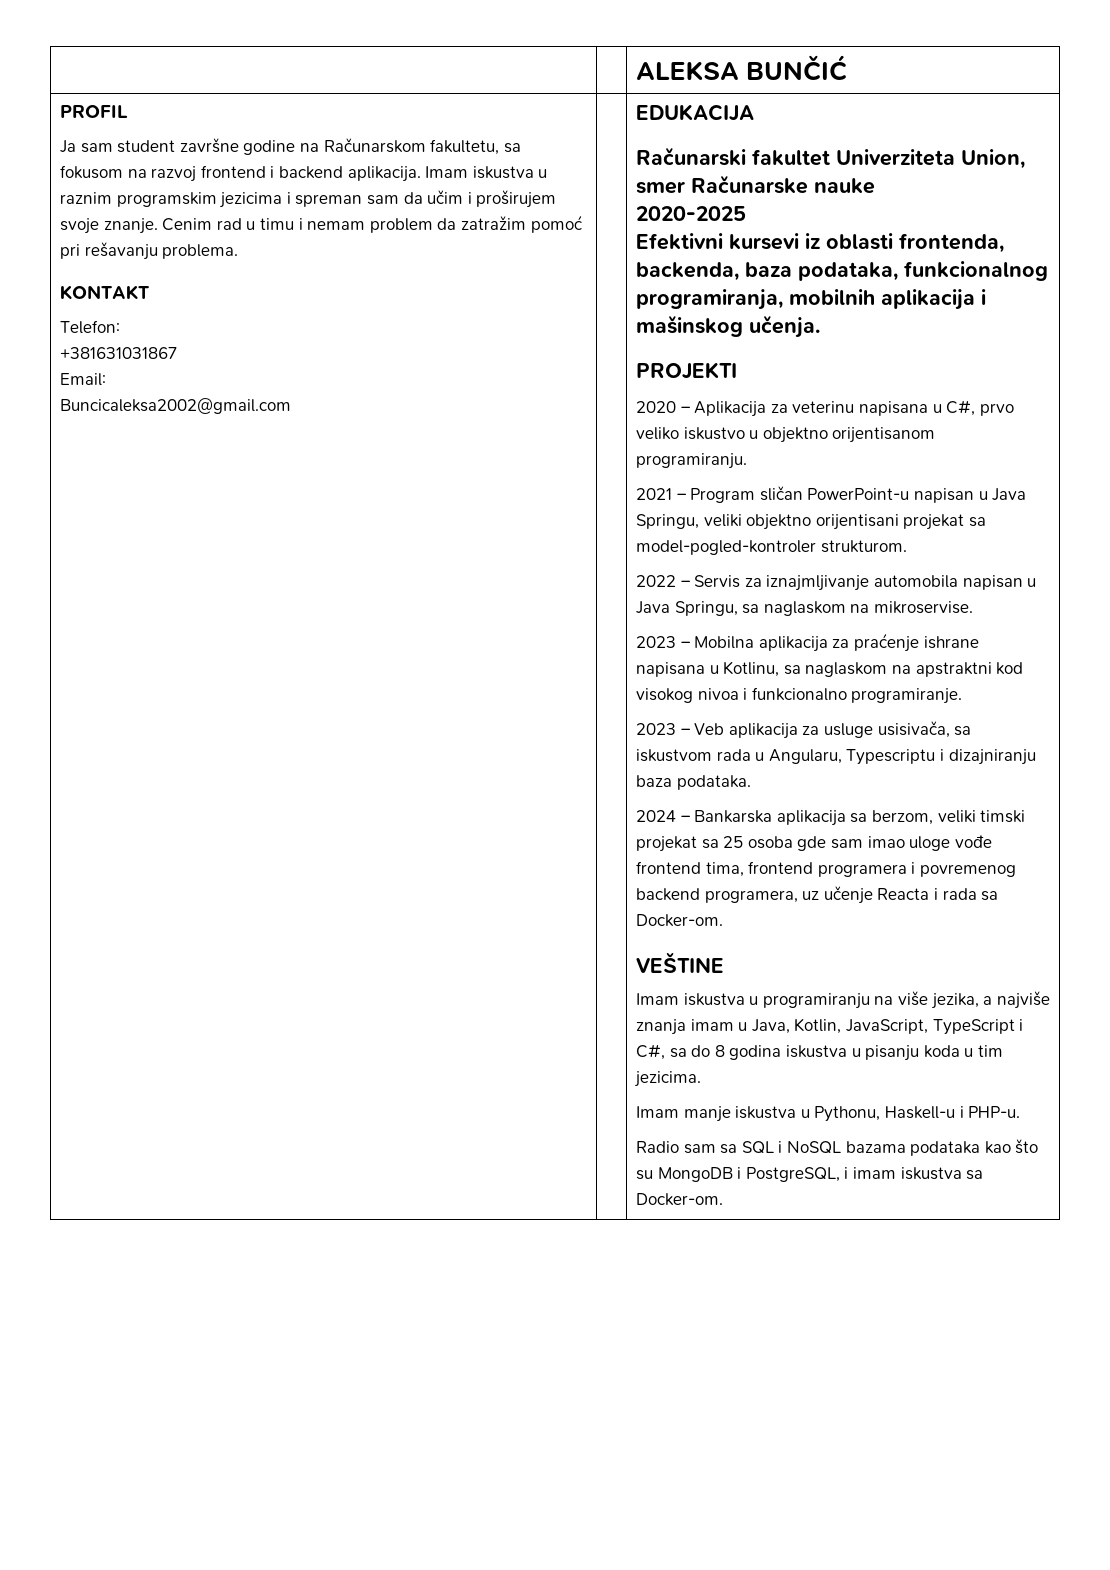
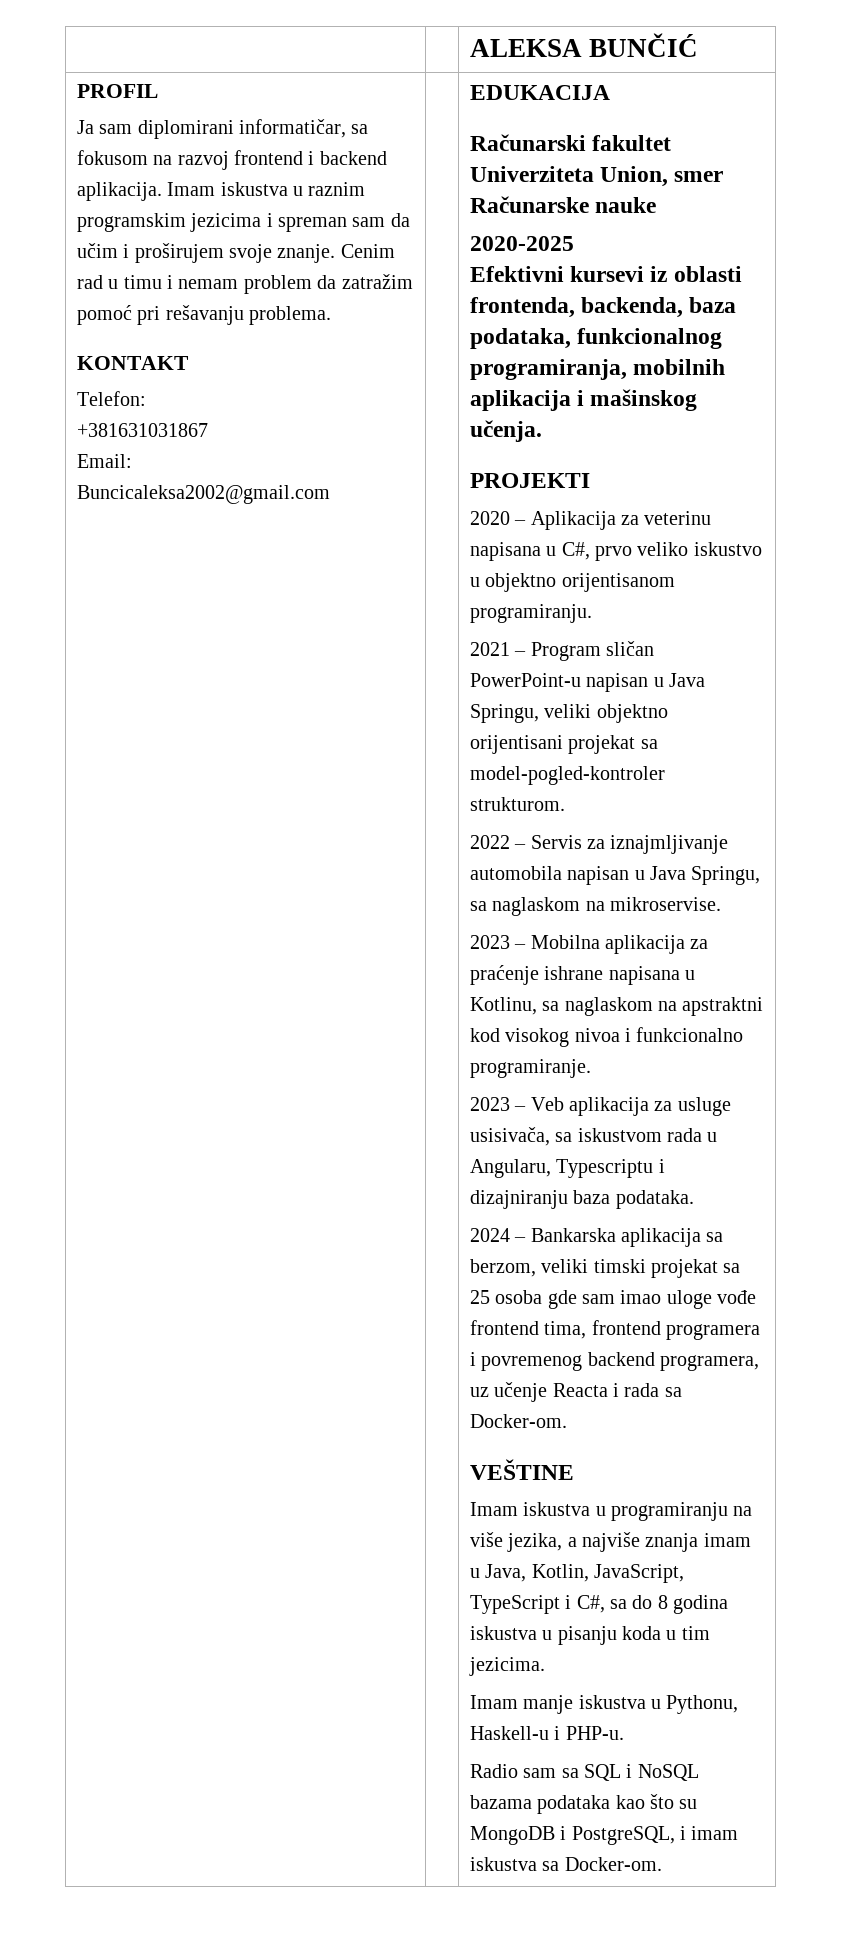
- Ja sam student završne godine na Računarskom fakultetu, sa fokusom na razvoj frontend i backend aplikacija.
+ Ja sam diplomirani informatičar, sa fokusom na razvoj frontend i backend aplikacija.

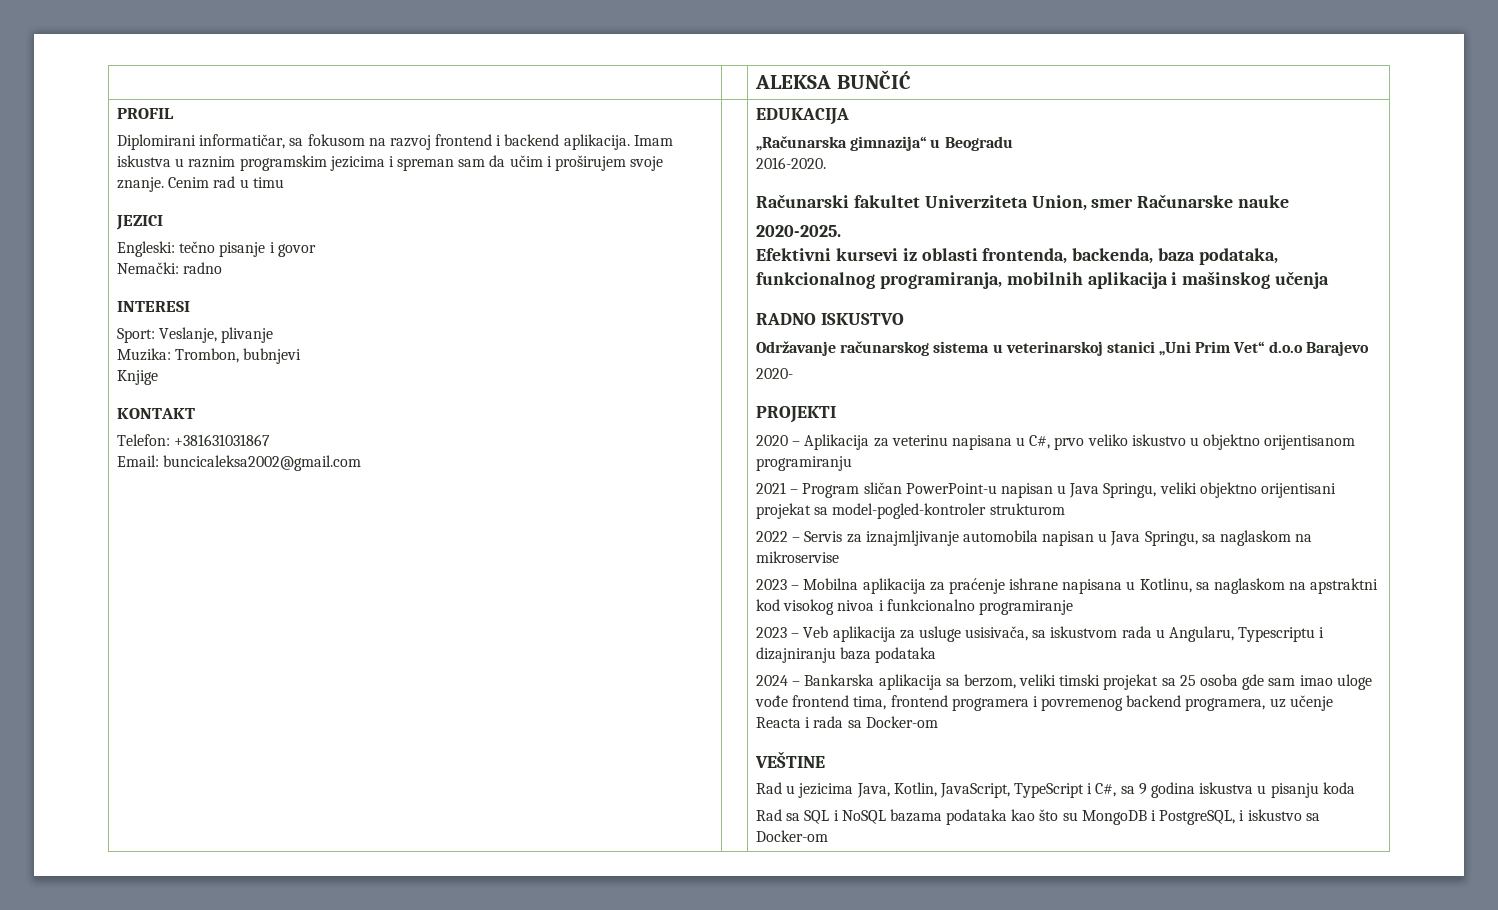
- Ja sam diplomirani informatičar, sa fokusom na razvoj frontend i backend aplikacija.
+ Diplomirani informatičar, sa fokusom na razvoj frontend i backend aplikacija.
- Cenim rad u timu i nemam problem da zatražim pomoć pri rešavanju problema.
+ Cenim rad u timu
+ JEZICI
+ Engleski: tečno pisanje i govor
+ Nemački: radno
+ INTERESI
+ Sport: Veslanje, plivanje
+ Muzika: Trombon, bubnjevi
+ Knjige
- Telefon:
- +381631031867
+ Telefon: +381631031867
- Email:
- Buncicaleksa2002@gmail.com
+ Email: buncicaleksa2002@gmail.com
+ „Računarska gimnazija“ u Beogradu
+ 2016-2020.
- 2020-2025
+ 2020-2025.
- Efektivni kursevi iz oblasti frontenda, backenda, baza podataka, funkcionalnog programiranja, mobilnih aplikacija i mašinskog učenja.
+ Efektivni kursevi iz oblasti frontenda, backenda, baza podataka, funkcionalnog programiranja, mobilnih aplikacija i mašinskog učenja
+ RADNO ISKUSTVO
+ Održavanje računarskog sistema u veterinarskoj stanici „Uni Prim Vet“ d.o.o Barajevo
+ 2020-
- 2020 – Aplikacija za veterinu napisana u C#, prvo veliko iskustvo u objektno orijentisanom programiranju.
+ 2020 – Aplikacija za veterinu napisana u C#, prvo veliko iskustvo u objektno orijentisanom programiranju
- 2021 – Program sličan PowerPoint-u napisan u Java Springu, veliki objektno orijentisani projekat sa model-pogled-kontroler strukturom.
+ 2021 – Program sličan PowerPoint-u napisan u Java Springu, veliki objektno orijentisani projekat sa model-pogled-kontroler strukturom
- 2022 – Servis za iznajmljivanje automobila napisan u Java Springu, sa naglaskom na mikroservise.
+ 2022 – Servis za iznajmljivanje automobila napisan u Java Springu, sa naglaskom na mikroservise
- 2023 – Mobilna aplikacija za praćenje ishrane napisana u Kotlinu, sa naglaskom na apstraktni kod visokog nivoa i funkcionalno programiranje.
+ 2023 – Mobilna aplikacija za praćenje ishrane napisana u Kotlinu, sa naglaskom na apstraktni kod visokog nivoa i funkcionalno programiranje
- 2023 – Veb aplikacija za usluge usisivača, sa iskustvom rada u Angularu, Typescriptu i dizajniranju baza podataka.
+ 2023 – Veb aplikacija za usluge usisivača, sa iskustvom rada u Angularu, Typescriptu i dizajniranju baza podataka
- 2024 – Bankarska aplikacija sa berzom, veliki timski projekat sa 25 osoba gde sam imao uloge vođe frontend tima, frontend programera i povremenog backend programera, uz učenje Reacta i rada sa Docker-om.
+ 2024 – Bankarska aplikacija sa berzom, veliki timski projekat sa 25 osoba gde sam imao uloge vođe frontend tima, frontend programera i povremenog backend programera, uz učenje Reacta i rada sa Docker-om
- Imam iskustva u programiranju na više jezika, a najviše znanja imam u Java, Kotlin, JavaScript, TypeScript i C#, sa do 8 godina iskustva u pisanju koda u tim jezicima.
- Imam manje iskustva u Pythonu, Haskell-u i PHP-u.
- Radio sam sa SQL i NoSQL bazama podataka kao što su MongoDB i PostgreSQL, i imam iskustva sa Docker-om.
+ Rad u jezicima Java, Kotlin, JavaScript, TypeScript i C#, sa 9 godina iskustva u pisanju koda
+ Rad sa SQL i NoSQL bazama podataka kao što su MongoDB i PostgreSQL, i iskustvo sa Docker-om

